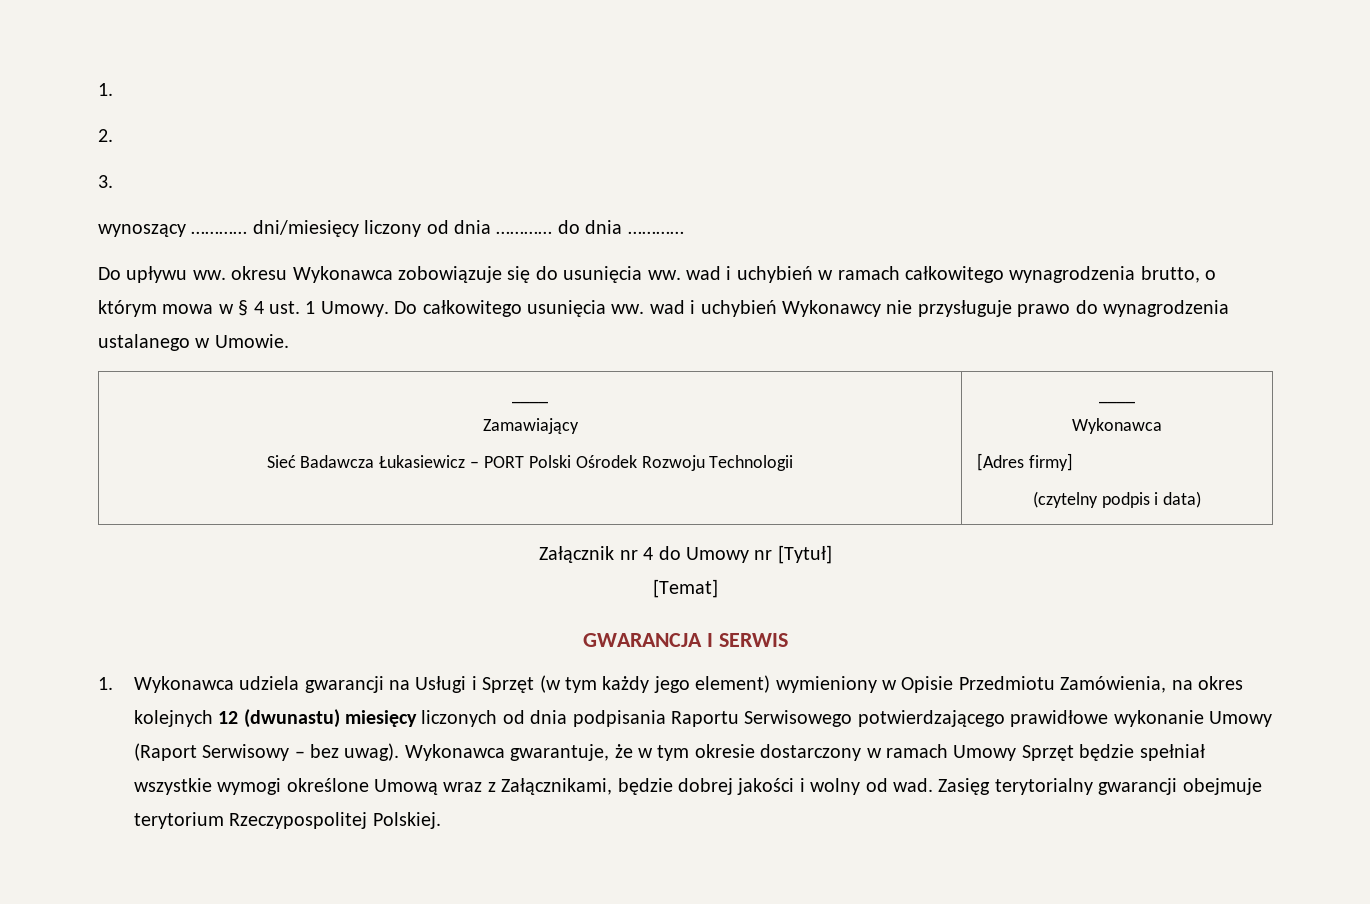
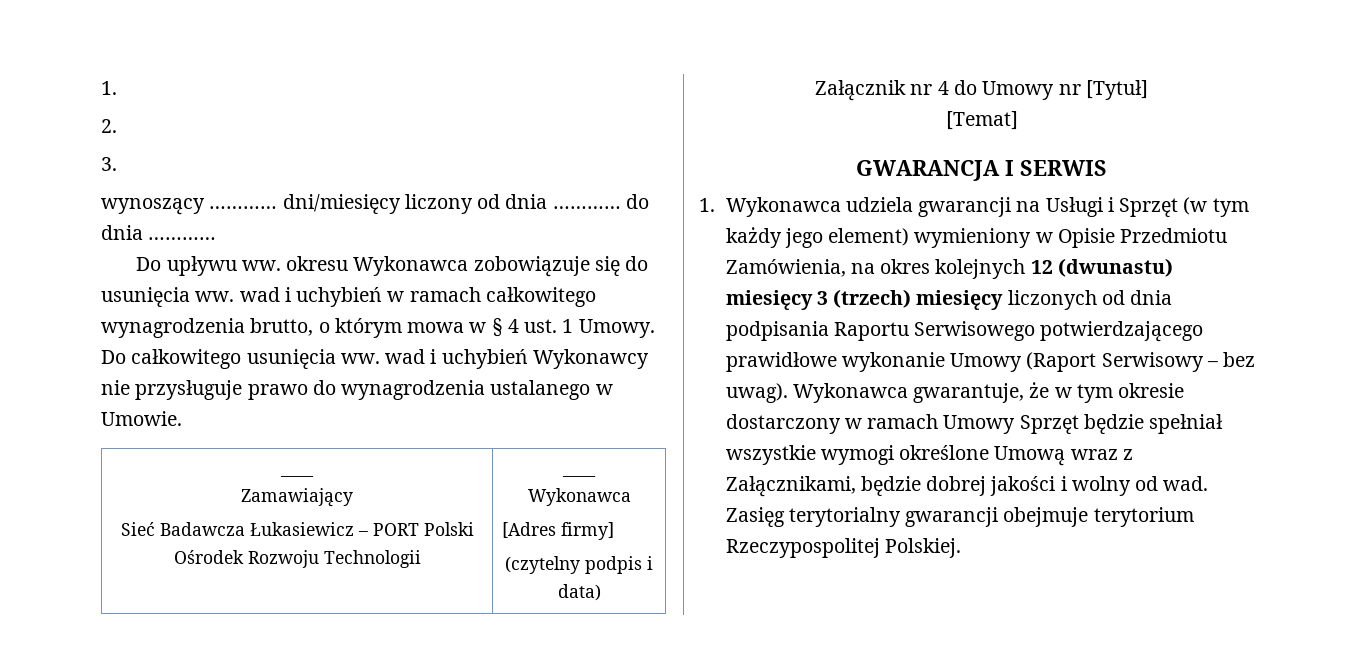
- 1. Wykonawca udziela gwarancji na Usługi i Sprzęt (w tym każdy jego element) wymieniony w Opisie Przedmiotu Zamówienia, na okres kolejnych 12 (dwunastu) miesięcy liczonych od dnia podpisania Raportu Serwisowego potwierdzającego prawidłowe wykonanie Umowy (Raport Serwisowy – bez uwag).
+ 1. Wykonawca udziela gwarancji na Usługi i Sprzęt (w tym każdy jego element) wymieniony w Opisie Przedmiotu Zamówienia, na okres kolejnych 12 (dwunastu) miesięcy 3 (trzech) miesięcy liczonych od dnia podpisania Raportu Serwisowego potwierdzającego prawidłowe wykonanie Umowy (Raport Serwisowy – bez uwag).

